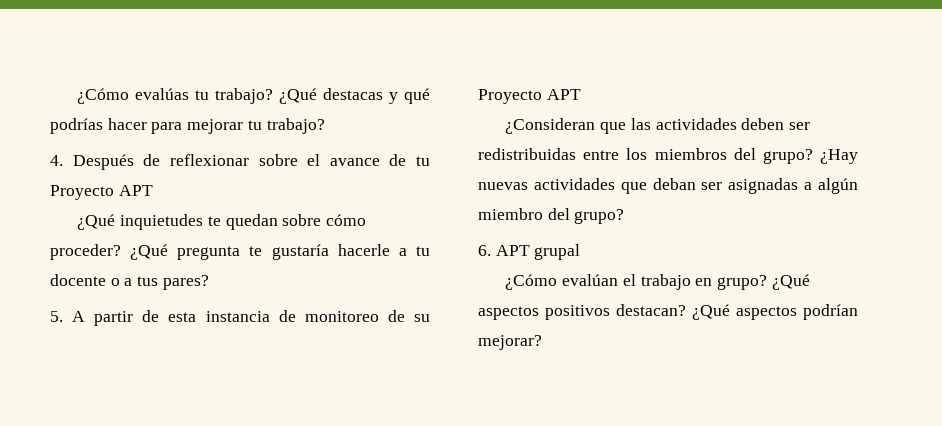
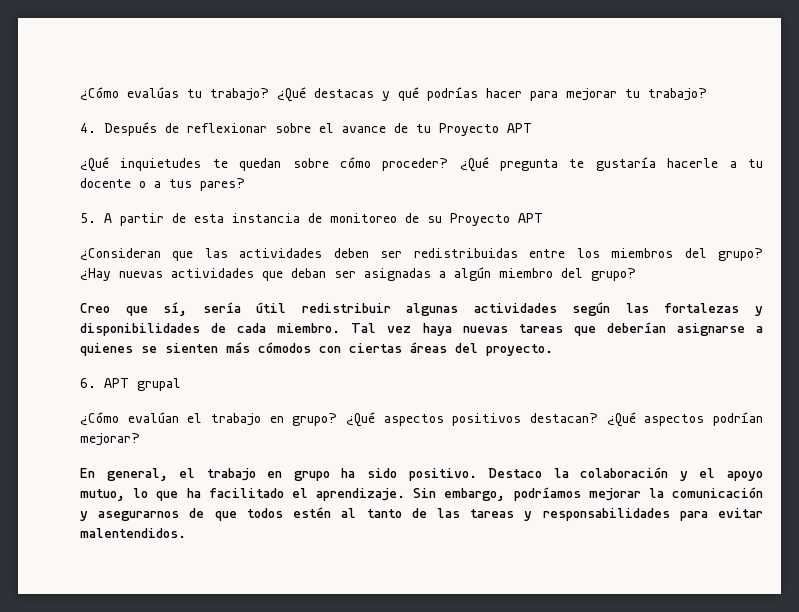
+ Creo que sí, sería útil redistribuir algunas actividades según las fortalezas y disponibilidades de cada miembro. Tal vez haya nuevas tareas que deberían asignarse a quienes se sienten más cómodos con ciertas áreas del proyecto.
+ En general, el trabajo en grupo ha sido positivo. Destaco la colaboración y el apoyo mutuo, lo que ha facilitado el aprendizaje. Sin embargo, podríamos mejorar la comunicación y asegurarnos de que todos estén al tanto de las tareas y responsabilidades para evitar malentendidos.

